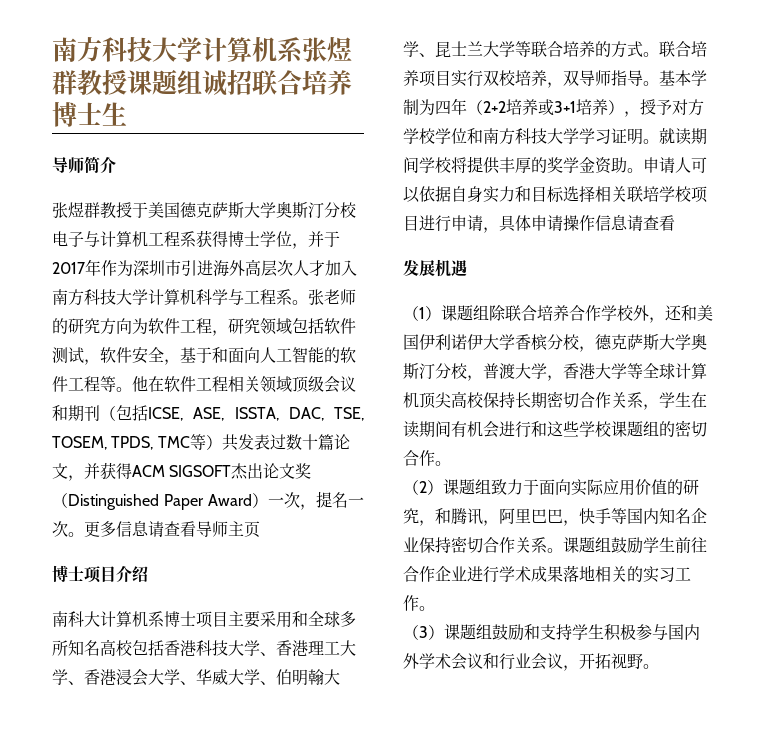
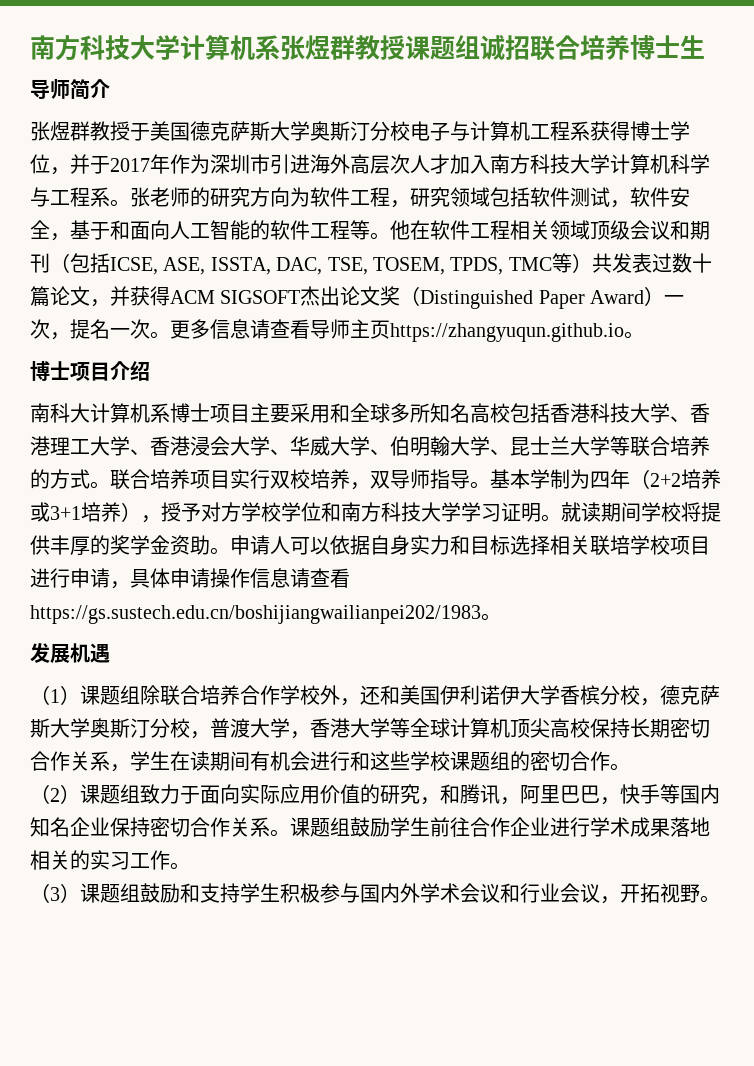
- 更多信息请查看导师主页
+ 更多信息请查看导师主页https://zhangyuqun.github.io。
- 申请人可以依据自身实力和目标选择相关联培学校项目进行申请，具体申请操作信息请查看
+ 申请人可以依据自身实力和目标选择相关联培学校项目进行申请，具体申请操作信息请查看https://gs.sustech.edu.cn/boshijiangwailianpei202/1983。

